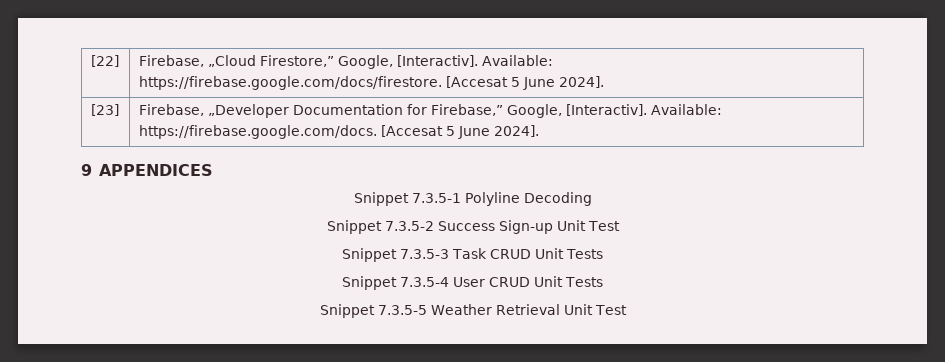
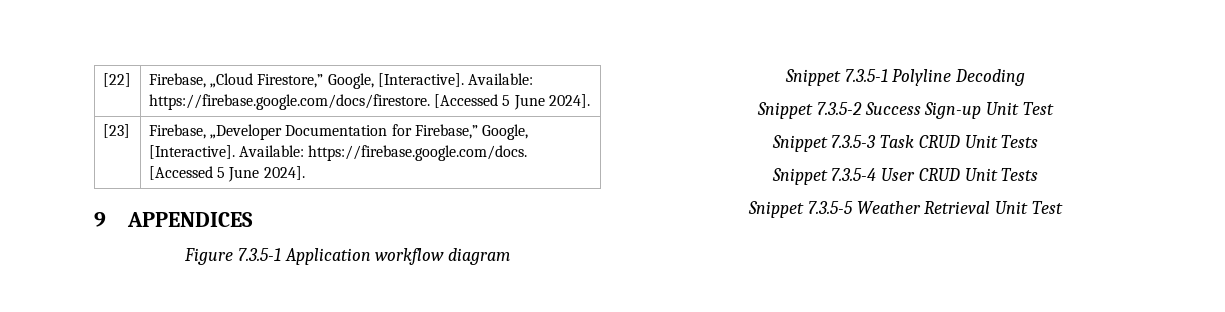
- [22] | Firebase, „Cloud Firestore,” Google, [Interactiv]. Available: https://firebase.google.com/docs/firestore. [Accesat 5 June 2024].
+ [22] | Firebase, „Cloud Firestore,” Google, [Interactive]. Available: https://firebase.google.com/docs/firestore. [Accessed 5 June 2024].
- [23] | Firebase, „Developer Documentation for Firebase,” Google, [Interactiv]. Available: https://firebase.google.com/docs. [Accesat 5 June 2024].
+ [23] | Firebase, „Developer Documentation for Firebase,” Google, [Interactive]. Available: https://firebase.google.com/docs. [Accessed 5 June 2024].
+ Figure 7.3.5-1 Application workflow diagram

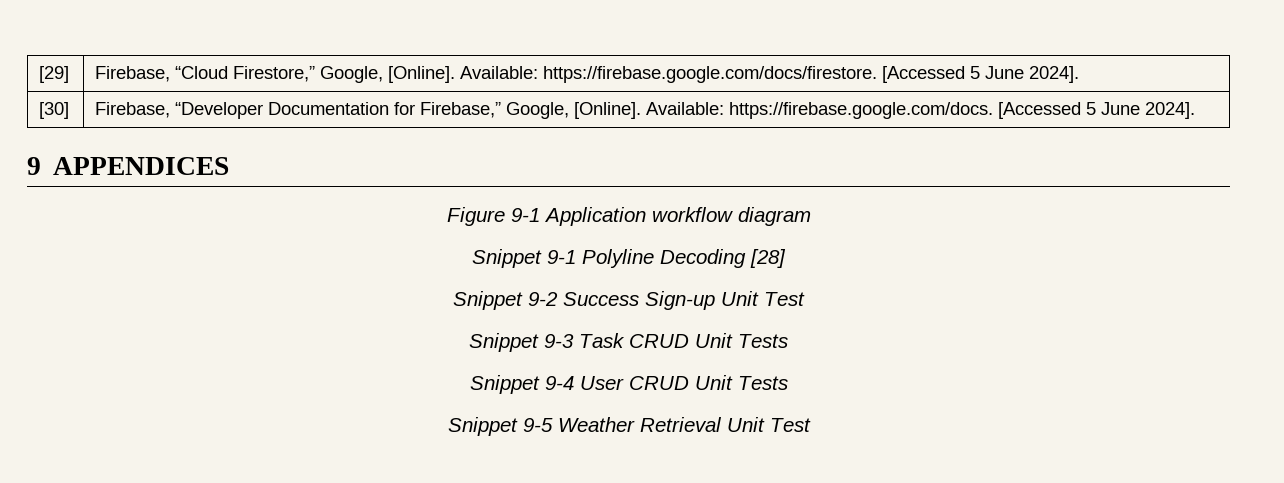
- [22] | Firebase, „Cloud Firestore,” Google, [Interactive]. Available: https://firebase.google.com/docs/firestore. [Accessed 5 June 2024].
+ [29] | Firebase, “Cloud Firestore,” Google, [Online]. Available: https://firebase.google.com/docs/firestore. [Accessed 5 June 2024].
- [23] | Firebase, „Developer Documentation for Firebase,” Google, [Interactive]. Available: https://firebase.google.com/docs. [Accessed 5 June 2024].
+ [30] | Firebase, “Developer Documentation for Firebase,” Google, [Online]. Available: https://firebase.google.com/docs. [Accessed 5 June 2024].
- Figure 7.3.5-1 Application workflow diagram
+ Figure 9-1 Application workflow diagram
- Snippet 7.3.5-1 Polyline Decoding
- Snippet 7.3.5-2 Success Sign-up Unit Test
+ Snippet 9-1 Polyline Decoding [28]
+ Snippet 9-2 Success Sign-up Unit Test
- Snippet 7.3.5-3 Task CRUD Unit Tests
+ Snippet 9-3 Task CRUD Unit Tests
- Snippet 7.3.5-4 User CRUD Unit Tests
+ Snippet 9-4 User CRUD Unit Tests
- Snippet 7.3.5-5 Weather Retrieval Unit Test
+ Snippet 9-5 Weather Retrieval Unit Test

